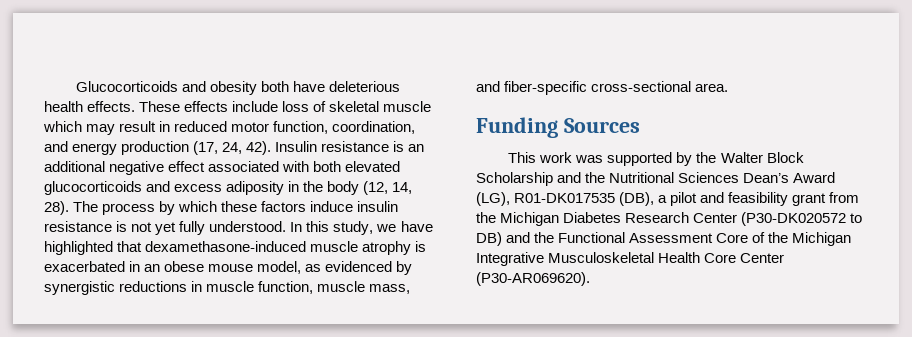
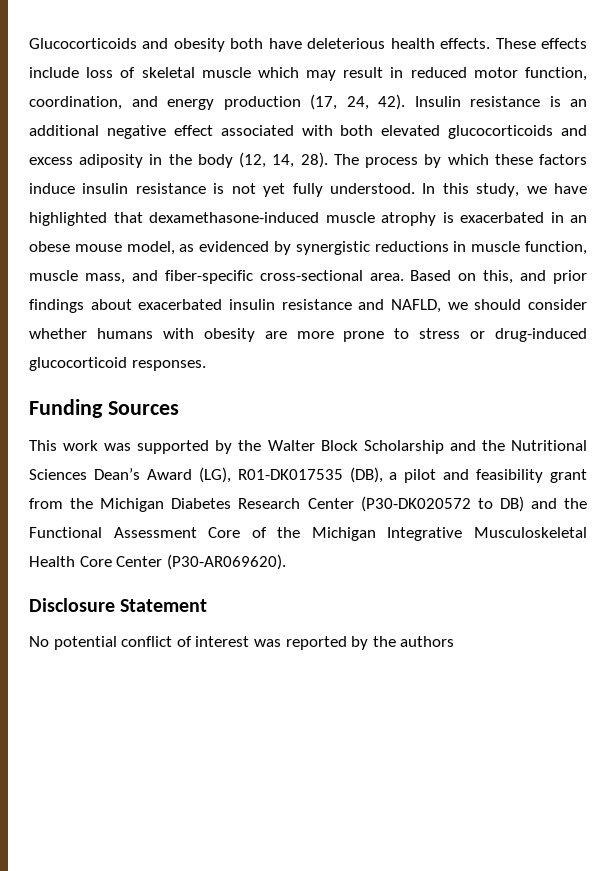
+ Based on this, and prior findings about exacerbated insulin resistance and NAFLD, we should consider whether humans with obesity are more prone to stress or drug-induced glucocorticoid responses.
+ Disclosure Statement
+ No potential conflict of interest was reported by the authors

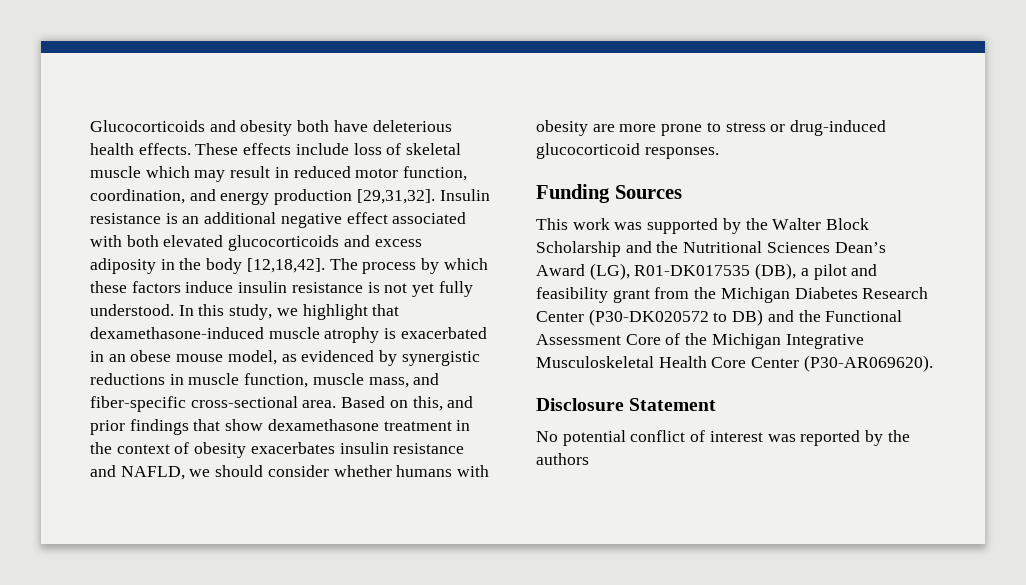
- These effects include loss of skeletal muscle which may result in reduced motor function, coordination, and energy production (17, 24, 42).
+ These effects include loss of skeletal muscle which may result in reduced motor function, coordination, and energy production [29,31,32].
- Insulin resistance is an additional negative effect associated with both elevated glucocorticoids and excess adiposity in the body (12, 14, 28).
+ Insulin resistance is an additional negative effect associated with both elevated glucocorticoids and excess adiposity in the body [12,18,42].
- In this study, we have highlighted that dexamethasone-induced muscle atrophy is exacerbated in an obese mouse model, as evidenced by synergistic reductions in muscle function, muscle mass, and fiber-specific cross-sectional area.
+ In this study, we highlight that dexamethasone-induced muscle atrophy is exacerbated in an obese mouse model, as evidenced by synergistic reductions in muscle function, muscle mass, and fiber-specific cross-sectional area.
- Based on this, and prior findings about exacerbated insulin resistance and NAFLD, we should consider whether humans with obesity are more prone to stress or drug-induced glucocorticoid responses.
+ Based on this, and prior findings that show dexamethasone treatment in the context of obesity exacerbates insulin resistance and NAFLD, we should consider whether humans with obesity are more prone to stress or drug-induced glucocorticoid responses.

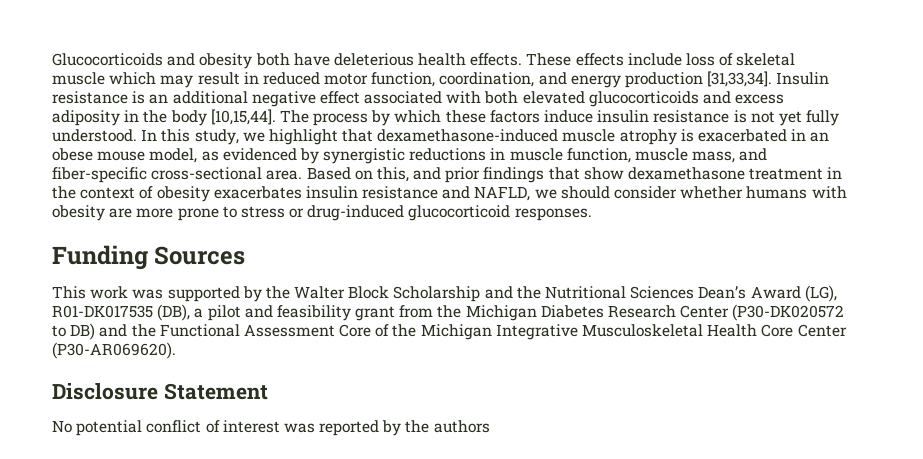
- These effects include loss of skeletal muscle which may result in reduced motor function, coordination, and energy production [29,31,32].
+ These effects include loss of skeletal muscle which may result in reduced motor function, coordination, and energy production [31,33,34].
- Insulin resistance is an additional negative effect associated with both elevated glucocorticoids and excess adiposity in the body [12,18,42].
+ Insulin resistance is an additional negative effect associated with both elevated glucocorticoids and excess adiposity in the body [10,15,44].

